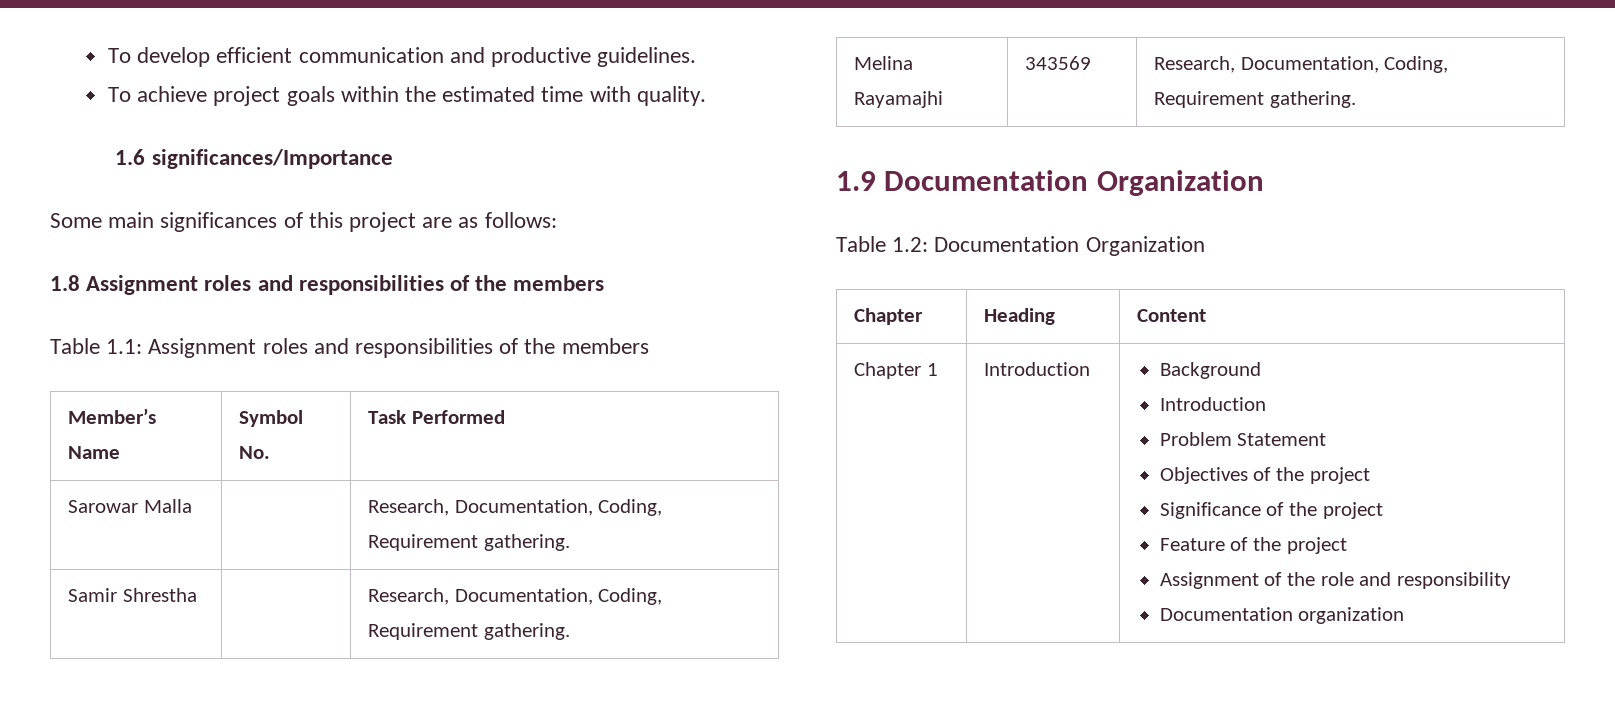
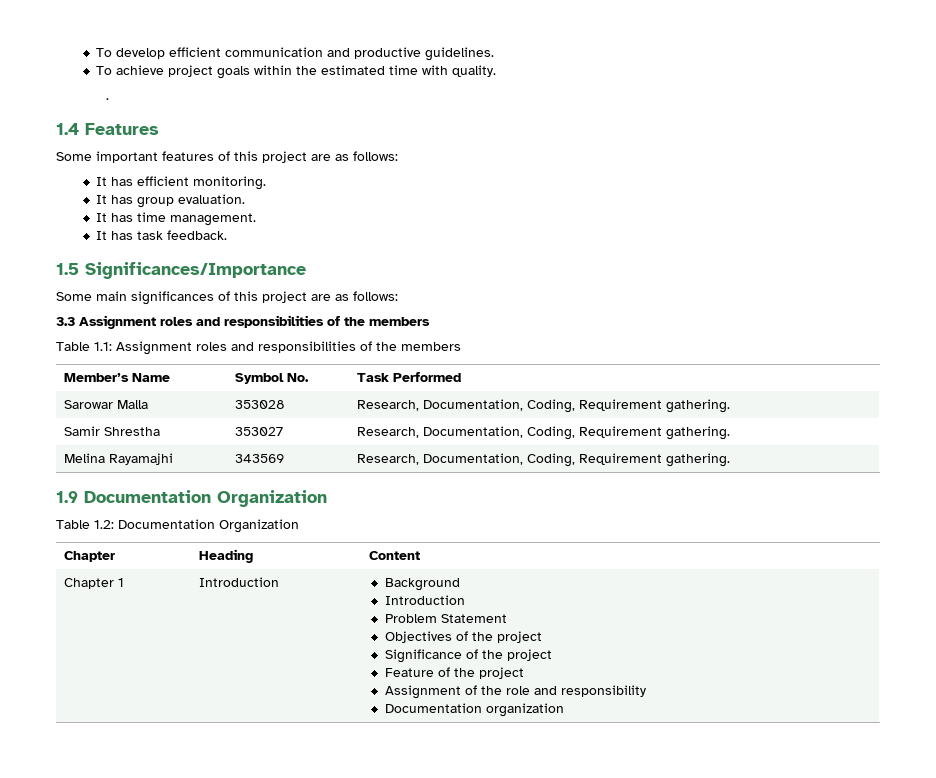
- 1.6 significances/Importance
+ .
+ 1.4 Features
+ Some important features of this project are as follows:
+ It has efficient monitoring.
+ It has group evaluation.
+ It has time management.
+ It has task feedback.
+ 1.5 Significances/Importance
- 1.8 Assignment roles and responsibilities of the members
+ 3.3 Assignment roles and responsibilities of the members
- Sarowar Malla | | Research, Documentation, Coding, Requirement gathering.
+ Sarowar Malla | 353028 | Research, Documentation, Coding, Requirement gathering.
- Samir Shrestha | | Research, Documentation, Coding, Requirement gathering.
+ Samir Shrestha | 353027 | Research, Documentation, Coding, Requirement gathering.

